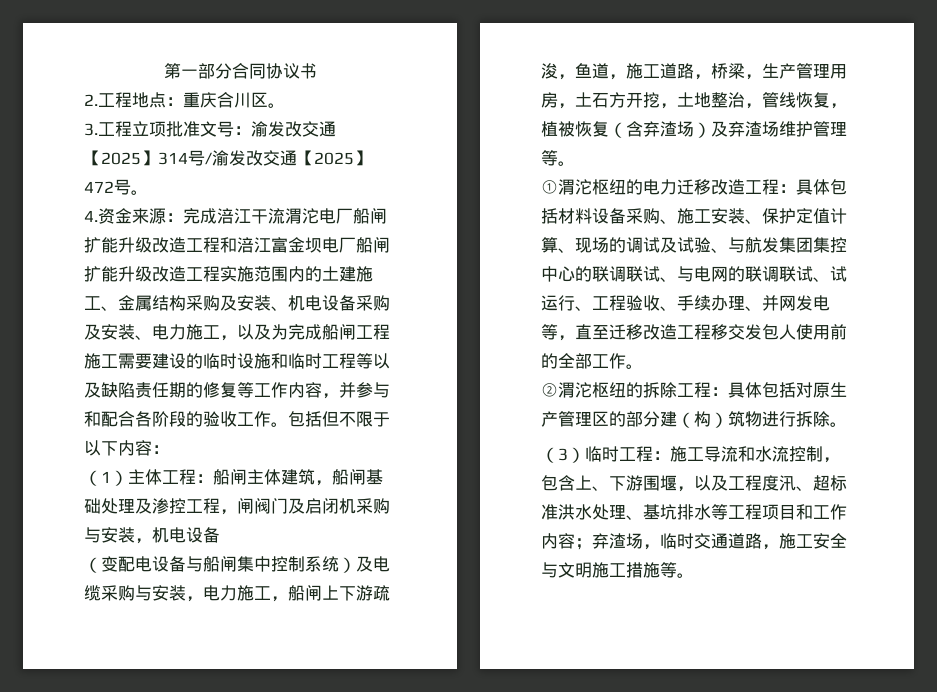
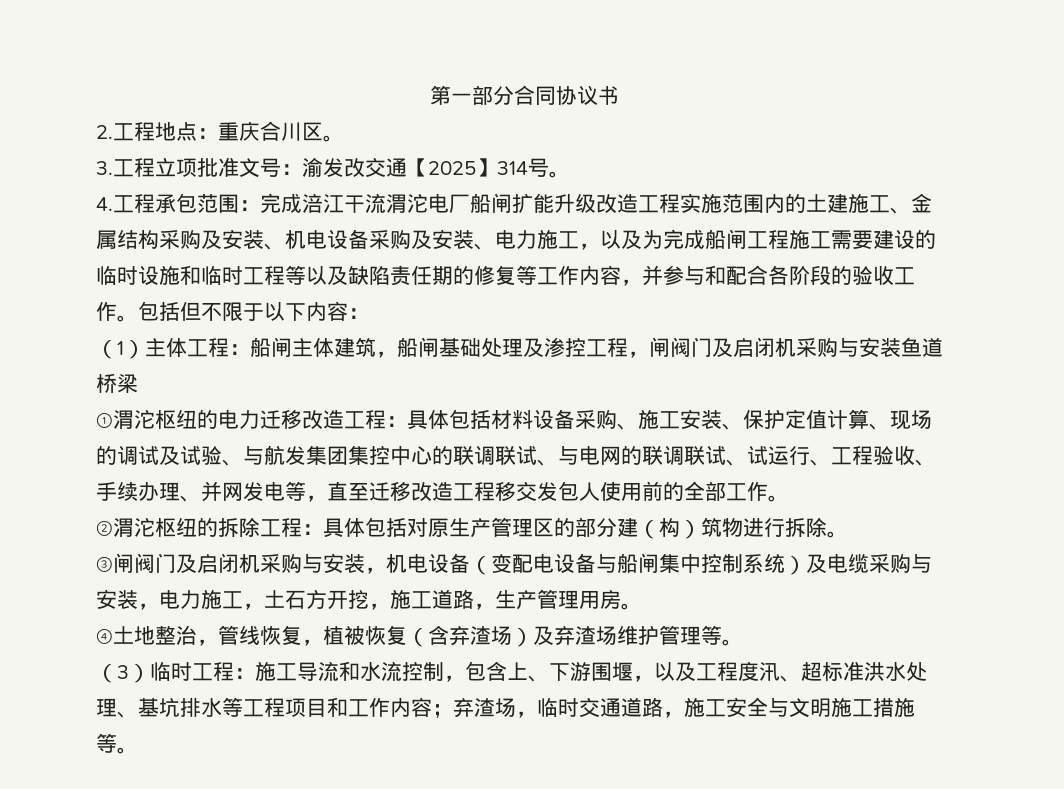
- 3.工程立项批准文号：渝发改交通【2025】314号/渝发改交通【2025】472号。
+ 3.工程立项批准文号：渝发改交通【2025】314号。
- 4.资金来源：完成涪江干流渭沱电厂船闸扩能升级改造工程和涪江富金坝电厂船闸扩能升级改造工程实施范围内的土建施工、金属结构采购及安装、机电设备采购及安装、电力施工，以及为完成船闸工程施工需要建设的临时设施和临时工程等以及缺陷责任期的修复等工作内容，并参与和配合各阶段的验收工作。
+ 4.工程承包范围：完成涪江干流渭沱电厂船闸扩能升级改造工程实施范围内的土建施工、金属结构采购及安装、机电设备采购及安装、电力施工，以及为完成船闸工程施工需要建设的临时设施和临时工程等以及缺陷责任期的修复等工作内容，并参与和配合各阶段的验收工作。
- （1）主体工程：船闸主体建筑，船闸基础处理及渗控工程，闸阀门及启闭机采购与安装，机电设备
- （变配电设备与船闸集中控制系统）及电缆采购与安装，电力施工，船闸上下游疏浚，鱼道，施工道路，桥梁，生产管理用房，土石方开挖，土地整治，管线恢复，植被恢复（含弃渣场）及弃渣场维护管理等。
+ （1）主体工程：船闸主体建筑，船闸基础处理及渗控工程，闸阀门及启闭机采购与安装鱼道桥梁
+ ③闸阀门及启闭机采购与安装，机电设备（变配电设备与船闸集中控制系统）及电缆采购与安装，电力施工，土石方开挖，施工道路，生产管理用房。
+ ④土地整治，管线恢复，植被恢复（含弃渣场）及弃渣场维护管理等。

